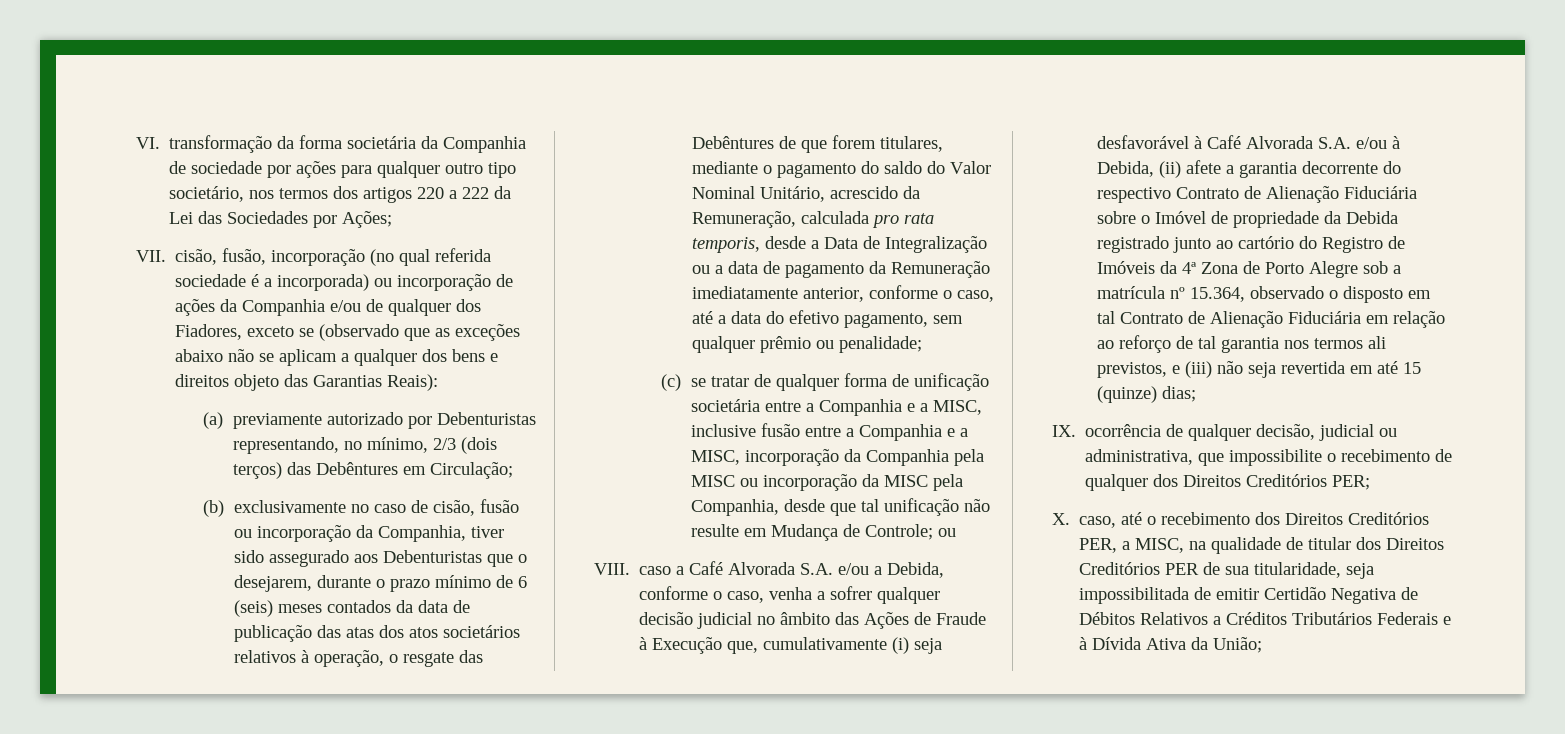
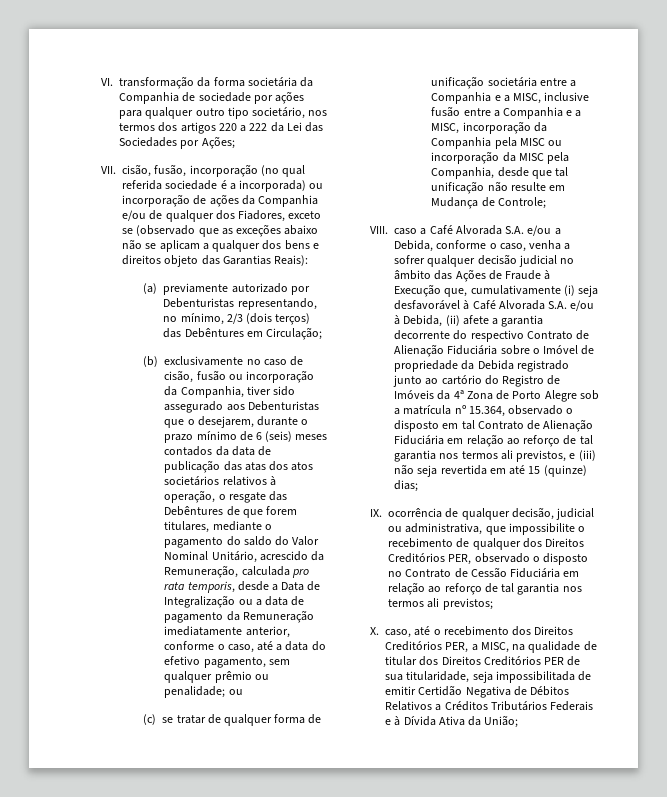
- (b) exclusivamente no caso de cisão, fusão ou incorporação da Companhia, tiver sido assegurado aos Debenturistas que o desejarem, durante o prazo mínimo de 6 (seis) meses contados da data de publicação das atas dos atos societários relativos à operação, o resgate das Debêntures de que forem titulares, mediante o pagamento do saldo do Valor Nominal Unitário, acrescido da Remuneração, calculada pro rata temporis, desde a Data de Integralização ou a data de pagamento da Remuneração imediatamente anterior, conforme o caso, até a data do efetivo pagamento, sem qualquer prêmio ou penalidade;
+ (b) exclusivamente no caso de cisão, fusão ou incorporação da Companhia, tiver sido assegurado aos Debenturistas que o desejarem, durante o prazo mínimo de 6 (seis) meses contados da data de publicação das atas dos atos societários relativos à operação, o resgate das Debêntures de que forem titulares, mediante o pagamento do saldo do Valor Nominal Unitário, acrescido da Remuneração, calculada pro rata temporis, desde a Data de Integralização ou a data de pagamento da Remuneração imediatamente anterior, conforme o caso, até a data do efetivo pagamento, sem qualquer prêmio ou penalidade; ou
- (c) se tratar de qualquer forma de unificação societária entre a Companhia e a MISC, inclusive fusão entre a Companhia e a MISC, incorporação da Companhia pela MISC ou incorporação da MISC pela Companhia, desde que tal unificação não resulte em Mudança de Controle; ou
+ (c) se tratar de qualquer forma de unificação societária entre a Companhia e a MISC, inclusive fusão entre a Companhia e a MISC, incorporação da Companhia pela MISC ou incorporação da MISC pela Companhia, desde que tal unificação não resulte em Mudança de Controle;
- IX. ocorrência de qualquer decisão, judicial ou administrativa, que impossibilite o recebimento de qualquer dos Direitos Creditórios PER;
+ IX. ocorrência de qualquer decisão, judicial ou administrativa, que impossibilite o recebimento de qualquer dos Direitos Creditórios PER, observado o disposto no Contrato de Cessão Fiduciária em relação ao reforço de tal garantia nos termos ali previstos;

